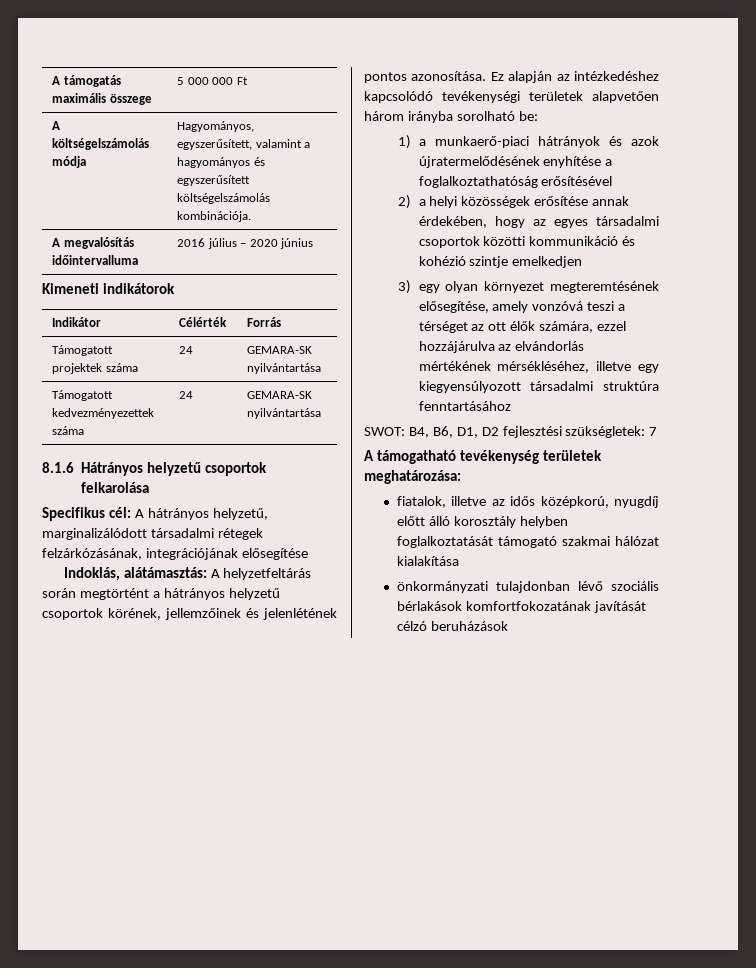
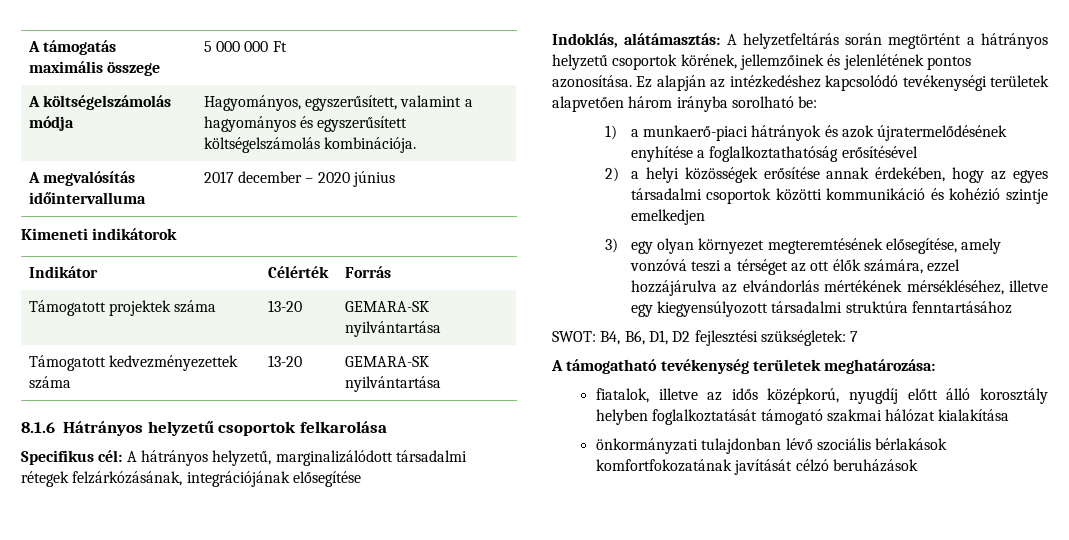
- A megvalósítás időintervalluma | 2016 július – 2020 június
+ A megvalósítás időintervalluma | 2017 december – 2020 június
- Támogatott projektek száma | 24 | GEMARA-SK nyilvántartása
+ Támogatott projektek száma | 13-20 | GEMARA-SK nyilvántartása
- Támogatott kedvezményezettek száma | 24 | GEMARA-SK nyilvántartása
+ Támogatott kedvezményezettek száma | 13-20 | GEMARA-SK nyilvántartása

